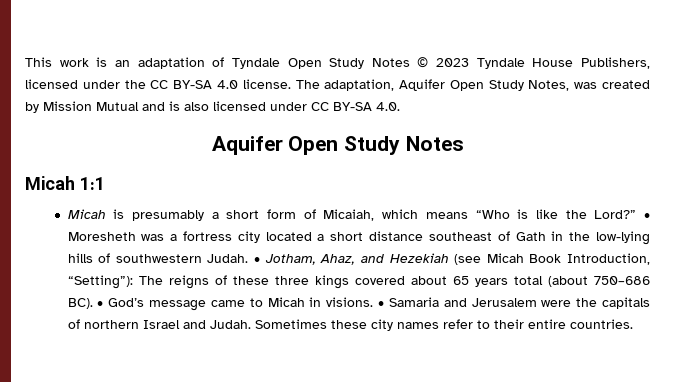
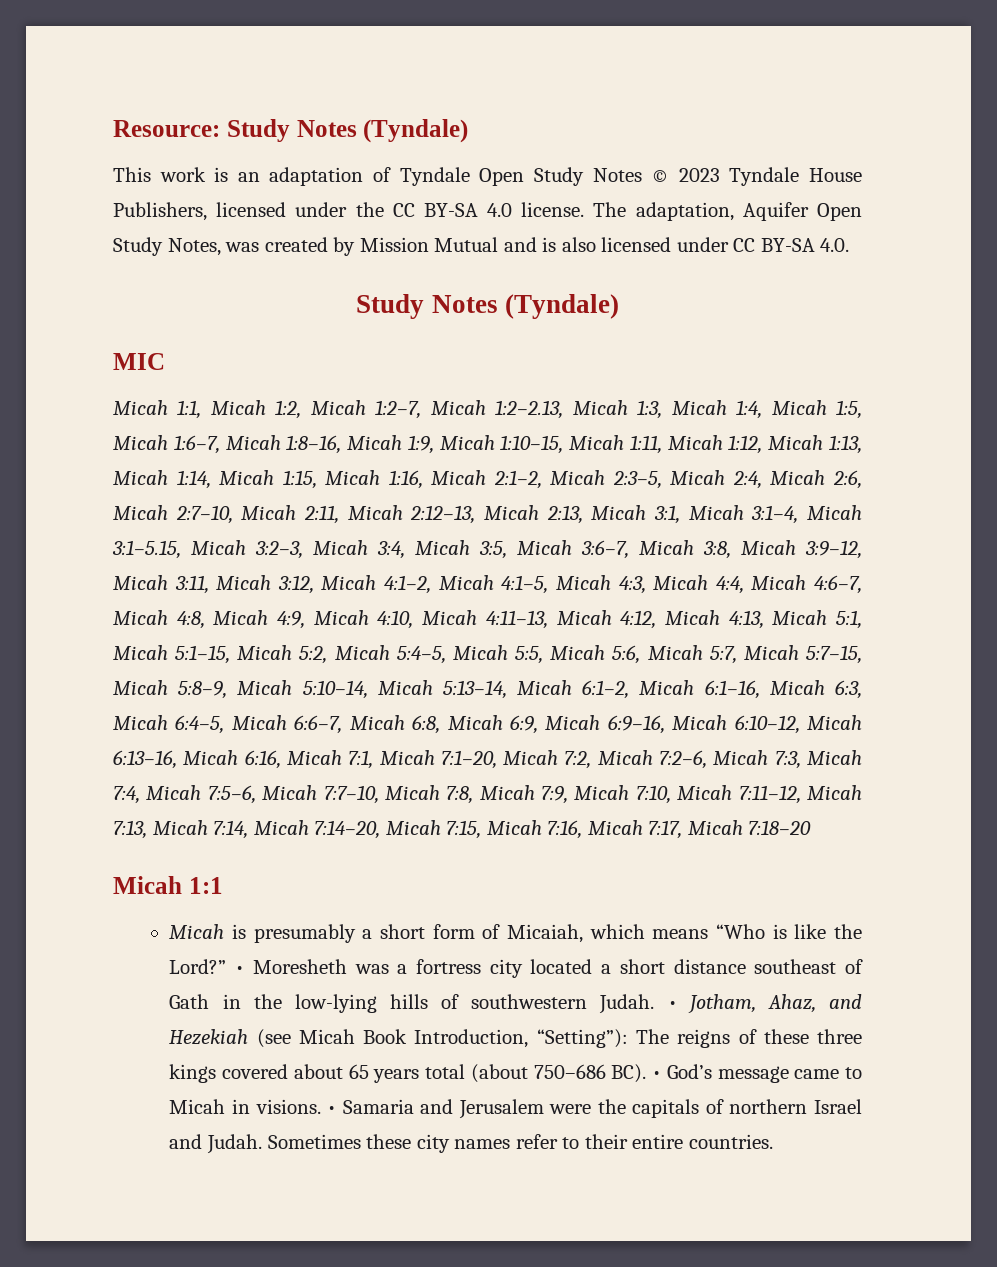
+ Resource: Study Notes (Tyndale)
  The adaptation, Aquifer Open Study Notes, was created by Mission Mutual and is also licensed under CC BY-SA 4.0.
- Aquifer Open Study Notes
+ Study Notes (Tyndale)
+ MIC
+ Micah 1:1, Micah 1:2, Micah 1:2–7, Micah 1:2–2.13, Micah 1:3, Micah 1:4, Micah 1:5, Micah 1:6–7, Micah 1:8–16, Micah 1:9, Micah 1:10–15, Micah 1:11, Micah 1:12, Micah 1:13, Micah 1:14, Micah 1:15, Micah 1:16, Micah 2:1–2, Micah 2:3–5, Micah 2:4, Micah 2:6, Micah 2:7–10, Micah 2:11, Micah 2:12–13, Micah 2:13, Micah 3:1, Micah 3:1–4, Micah 3:1–5.15, Micah 3:2–3, Micah 3:4, Micah 3:5, Micah 3:6–7, Micah 3:8, Micah 3:9–12, Micah 3:11, Micah 3:12, Micah 4:1–2, Micah 4:1–5, Micah 4:3, Micah 4:4, Micah 4:6–7, Micah 4:8, Micah 4:9, Micah 4:10, Micah 4:11–13, Micah 4:12, Micah 4:13, Micah 5:1, Micah 5:1–15, Micah 5:2, Micah 5:4–5, Micah 5:5, Micah 5:6, Micah 5:7, Micah 5:7–15, Micah 5:8–9, Micah 5:10–14, Micah 5:13–14, Micah 6:1–2, Micah 6:1–16, Micah 6:3, Micah 6:4–5, Micah 6:6–7, Micah 6:8, Micah 6:9, Micah 6:9–16, Micah 6:10–12, Micah 6:13–16, Micah 6:16, Micah 7:1, Micah 7:1–20, Micah 7:2, Micah 7:2–6, Micah 7:3, Micah 7:4, Micah 7:5–6, Micah 7:7–10, Micah 7:8, Micah 7:9, Micah 7:10, Micah 7:11–12, Micah 7:13, Micah 7:14, Micah 7:14–20, Micah 7:15, Micah 7:16, Micah 7:17, Micah 7:18–20

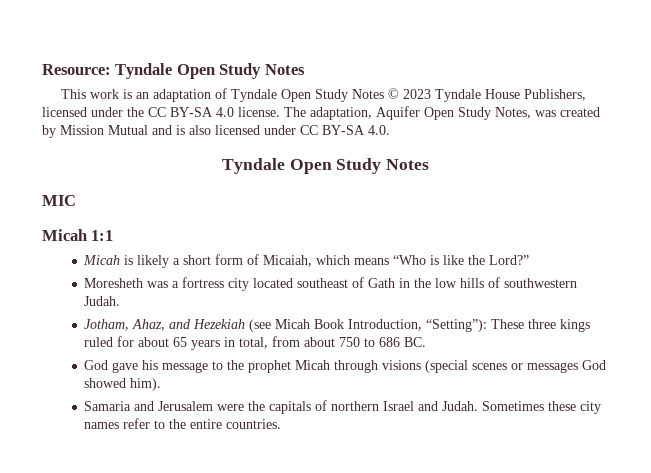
- Resource: Study Notes (Tyndale)
+ Resource: Tyndale Open Study Notes
  The adaptation, Aquifer Open Study Notes, was created by Mission Mutual and is also licensed under CC BY-SA 4.0.
- Study Notes (Tyndale)
+ Tyndale Open Study Notes
- Micah 1:1, Micah 1:2, Micah 1:2–7, Micah 1:2–2.13, Micah 1:3, Micah 1:4, Micah 1:5, Micah 1:6–7, Micah 1:8–16, Micah 1:9, Micah 1:10–15, Micah 1:11, Micah 1:12, Micah 1:13, Micah 1:14, Micah 1:15, Micah 1:16, Micah 2:1–2, Micah 2:3–5, Micah 2:4, Micah 2:6, Micah 2:7–10, Micah 2:11, Micah 2:12–13, Micah 2:13, Micah 3:1, Micah 3:1–4, Micah 3:1–5.15, Micah 3:2–3, Micah 3:4, Micah 3:5, Micah 3:6–7, Micah 3:8, Micah 3:9–12, Micah 3:11, Micah 3:12, Micah 4:1–2, Micah 4:1–5, Micah 4:3, Micah 4:4, Micah 4:6–7, Micah 4:8, Micah 4:9, Micah 4:10, Micah 4:11–13, Micah 4:12, Micah 4:13, Micah 5:1, Micah 5:1–15, Micah 5:2, Micah 5:4–5, Micah 5:5, Micah 5:6, Micah 5:7, Micah 5:7–15, Micah 5:8–9, Micah 5:10–14, Micah 5:13–14, Micah 6:1–2, Micah 6:1–16, Micah 6:3, Micah 6:4–5, Micah 6:6–7, Micah 6:8, Micah 6:9, Micah 6:9–16, Micah 6:10–12, Micah 6:13–16, Micah 6:16, Micah 7:1, Micah 7:1–20, Micah 7:2, Micah 7:2–6, Micah 7:3, Micah 7:4, Micah 7:5–6, Micah 7:7–10, Micah 7:8, Micah 7:9, Micah 7:10, Micah 7:11–12, Micah 7:13, Micah 7:14, Micah 7:14–20, Micah 7:15, Micah 7:16, Micah 7:17, Micah 7:18–20
- Micah is presumably a short form of Micaiah, which means “Who is like the Lord?” • Moresheth was a fortress city located a short distance southeast of Gath in the low-lying hills of southwestern Judah. • Jotham, Ahaz, and Hezekiah (see Micah Book Introduction, “Setting”): The reigns of these three kings covered about 65 years total (about 750–686 BC). • God’s message came to Micah in visions. • Samaria and Jerusalem were the capitals of northern Israel and Judah.
+ Micah is likely a short form of Micaiah, which means “Who is like the Lord?”
+ Moresheth was a fortress city located southeast of Gath in the low hills of southwestern Judah.
+ Jotham, Ahaz, and Hezekiah (see Micah Book Introduction, “Setting”): These three kings ruled for about 65 years in total, from about 750 to 686 BC.
+ God gave his message to the prophet Micah through visions (special scenes or messages God showed him).
+ Samaria and Jerusalem were the capitals of northern Israel and Judah.
- Sometimes these city names refer to their entire countries.
+ Sometimes these city names refer to the entire countries.

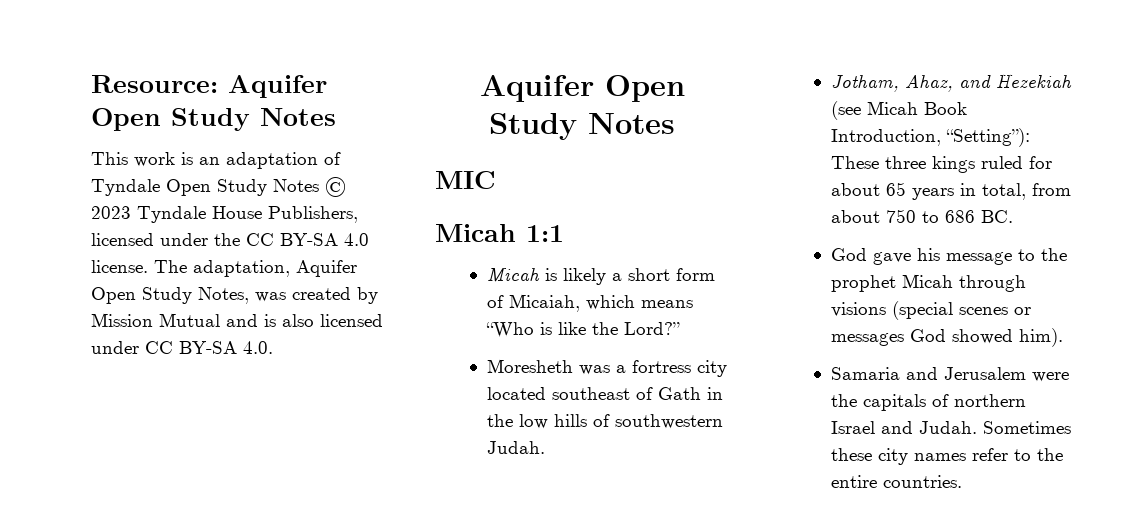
- Resource: Tyndale Open Study Notes
+ Resource: Aquifer Open Study Notes
  The adaptation, Aquifer Open Study Notes, was created by Mission Mutual and is also licensed under CC BY-SA 4.0.
- Tyndale Open Study Notes
+ Aquifer Open Study Notes

